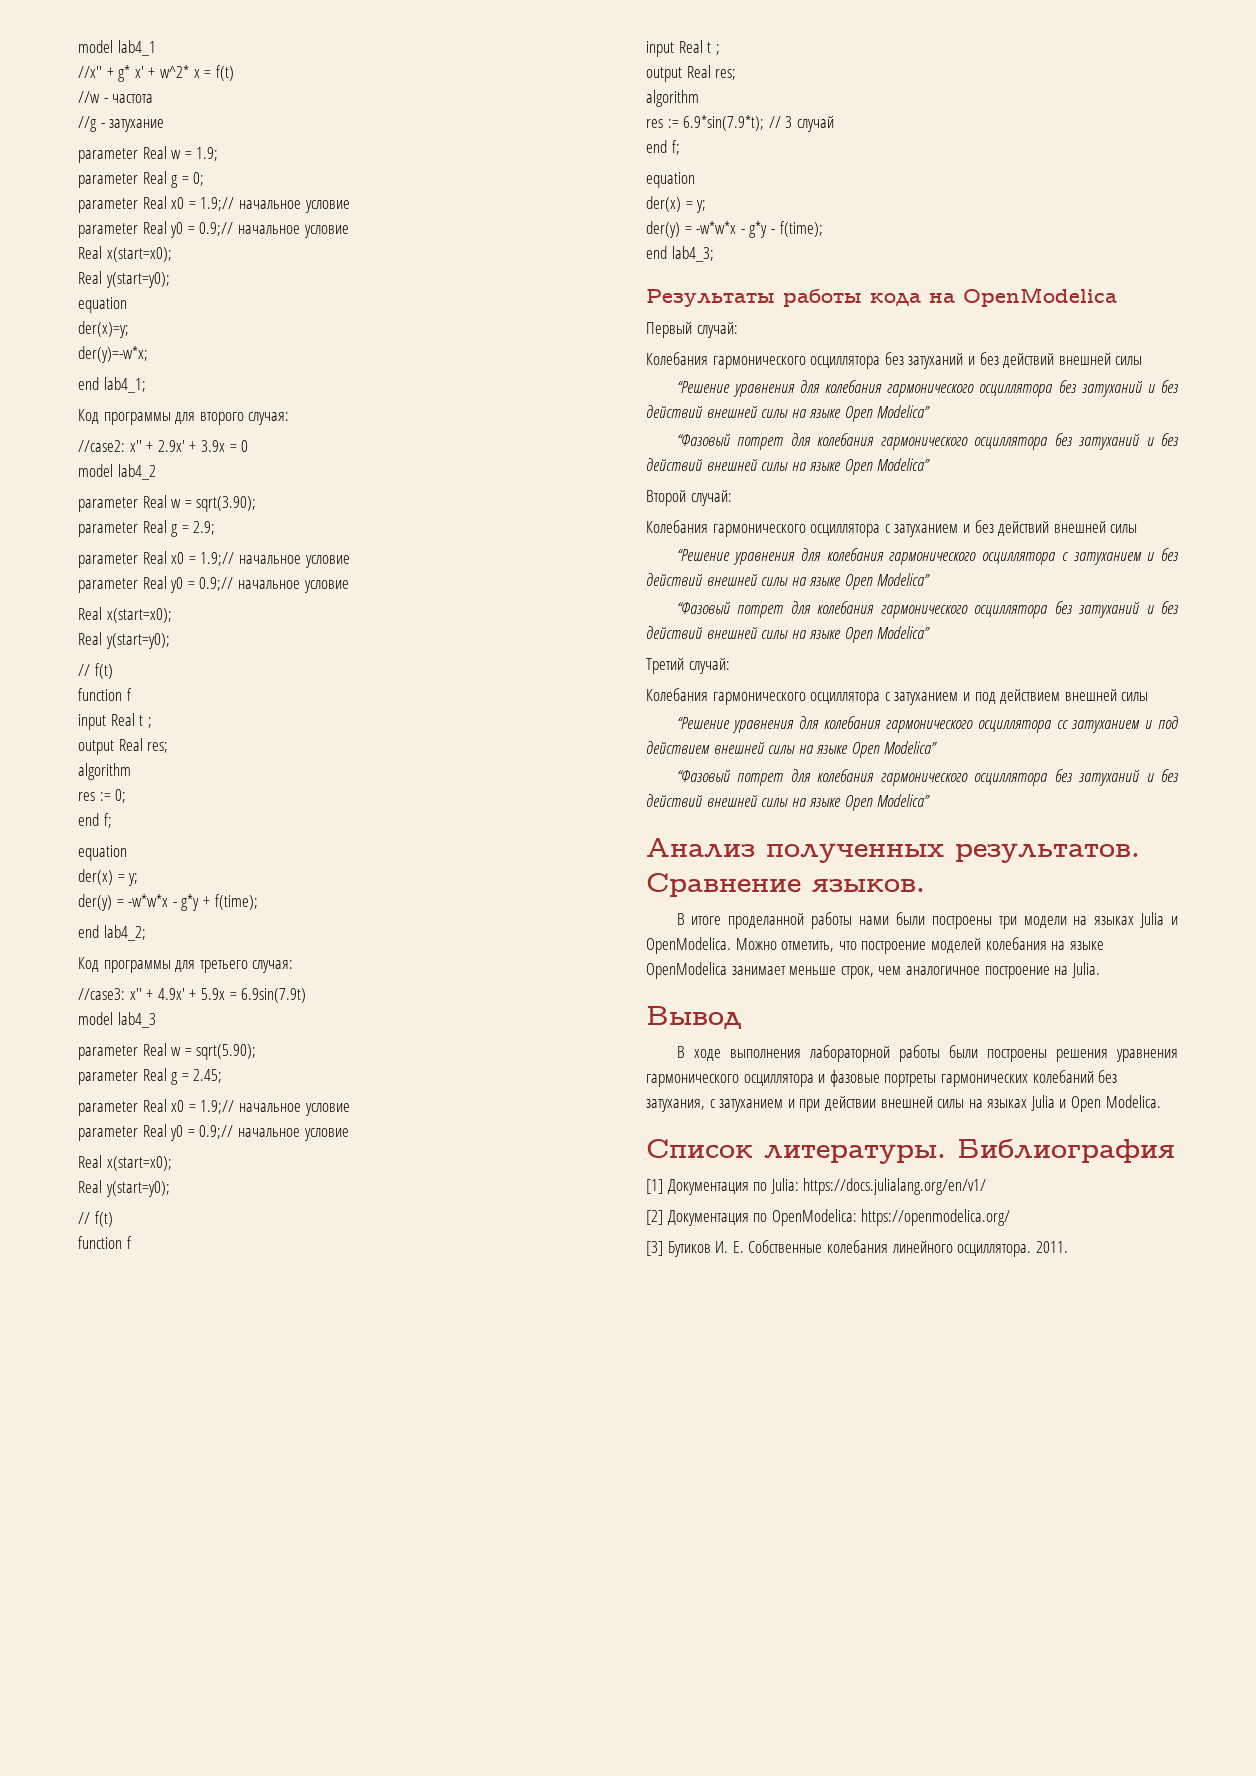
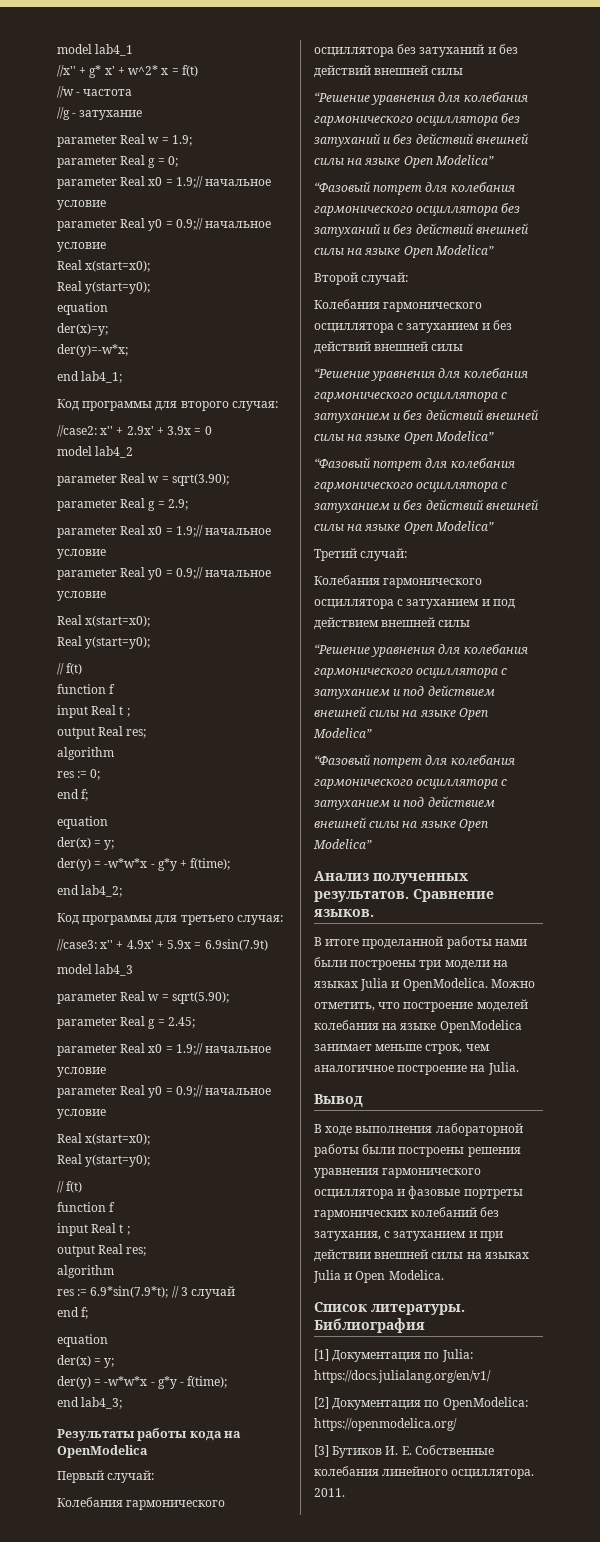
  “Решение уравнения для колебания гармонического осциллятора c затуханием и без действий внешней силы на языке Open Modelica”
- “Фазовый потрет для колебания гармонического осциллятора без затуханий и без действий внешней силы на языке Open Modelica”
+ “Фазовый потрет для колебания гармонического осциллятора c затуханием и без действий внешней силы на языке Open Modelica”
- “Решение уравнения для колебания гармонического осциллятора cc затуханием и под действием внешней силы на языке Open Modelica”
- “Фазовый потрет для колебания гармонического осциллятора без затуханий и без действий внешней силы на языке Open Modelica”
+ “Решение уравнения для колебания гармонического осциллятора c затуханием и под действием внешней силы на языке Open Modelica”
+ “Фазовый потрет для колебания гармонического осциллятора с затуханием и под действием внешней силы на языке Open Modelica”

